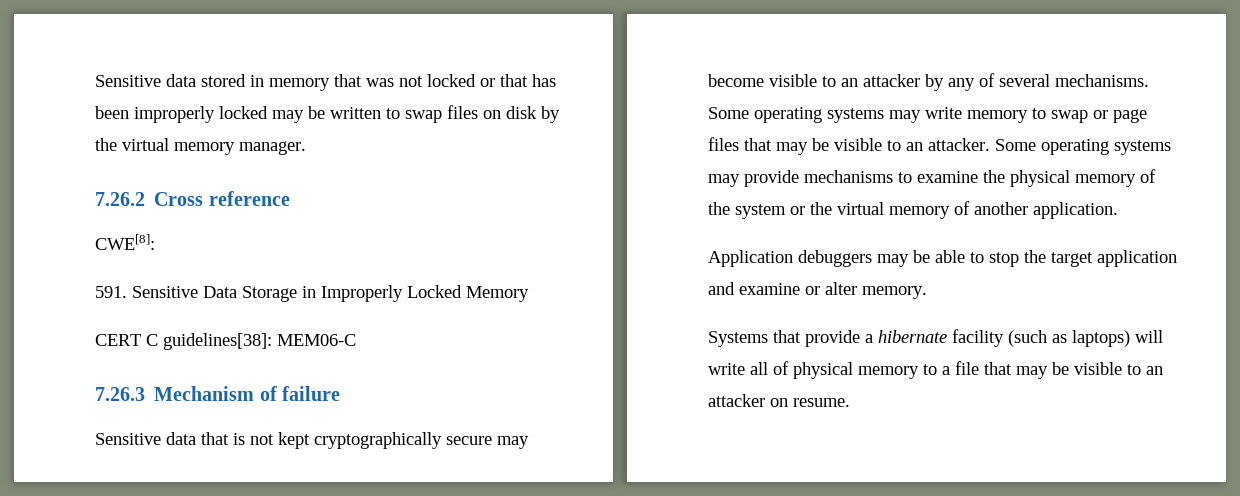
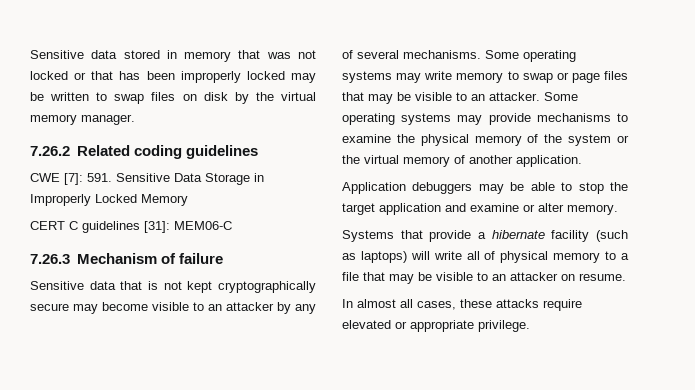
- 7.26.2 Cross reference
- CWE[8]:
- 591. Sensitive Data Storage in Improperly Locked Memory
+ 7.26.2 Related coding guidelines
+ CWE [7]: 591. Sensitive Data Storage in Improperly Locked Memory
- CERT C guidelines[38]: MEM06-C
+ CERT C guidelines [31]: MEM06-C
+ In almost all cases, these attacks require elevated or appropriate privilege.

